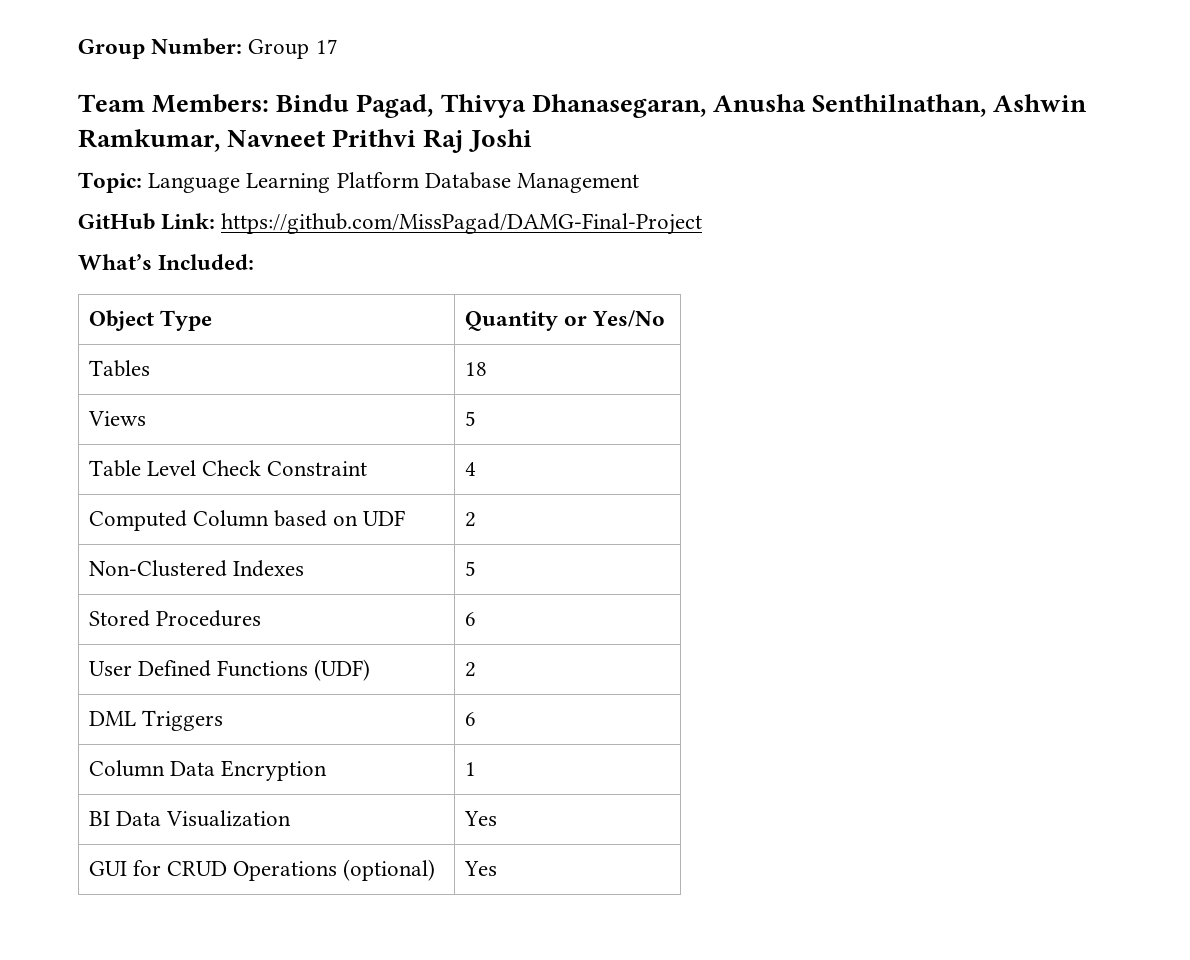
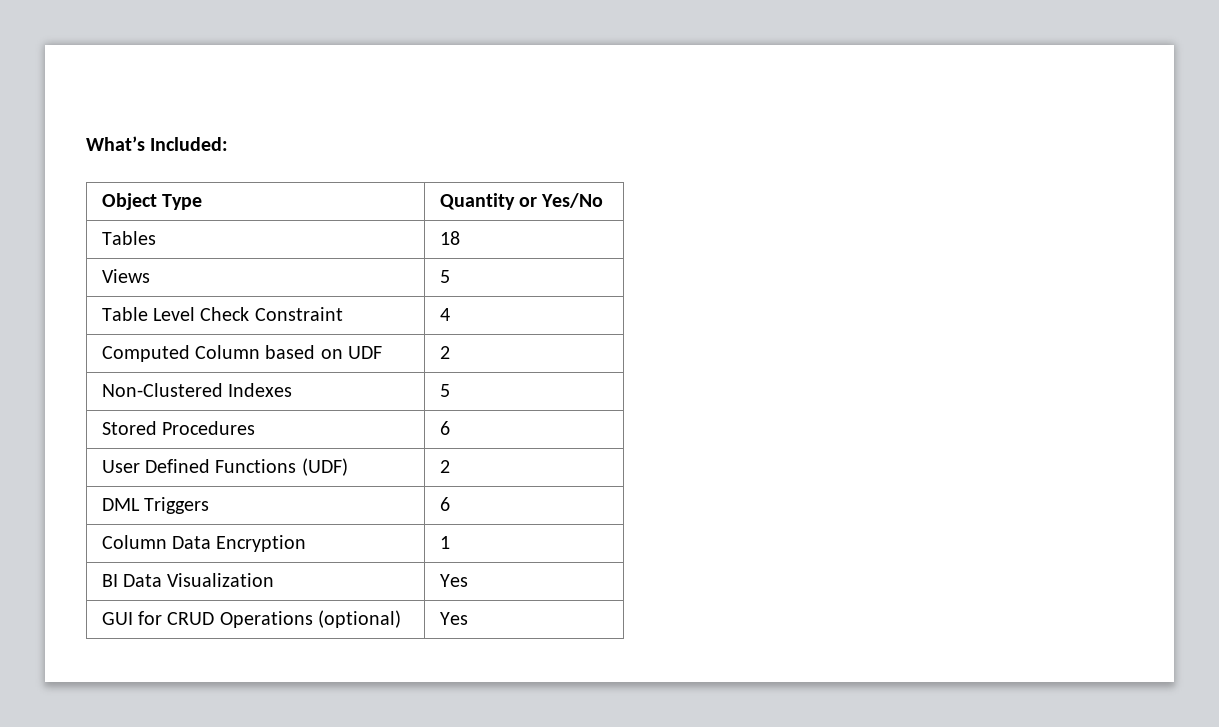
- Group Number: Group 17
- Team Members: Bindu Pagad, Thivya Dhanasegaran, Anusha Senthilnathan, Ashwin Ramkumar, Navneet Prithvi Raj Joshi
- Topic: Language Learning Platform Database Management
- GitHub Link: https://github.com/MissPagad/DAMG-Final-Project

